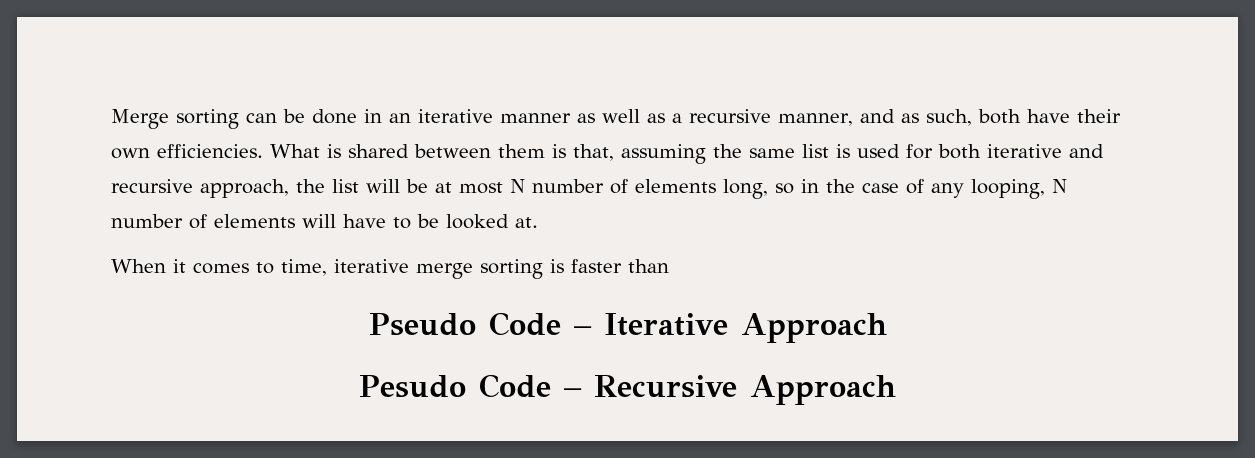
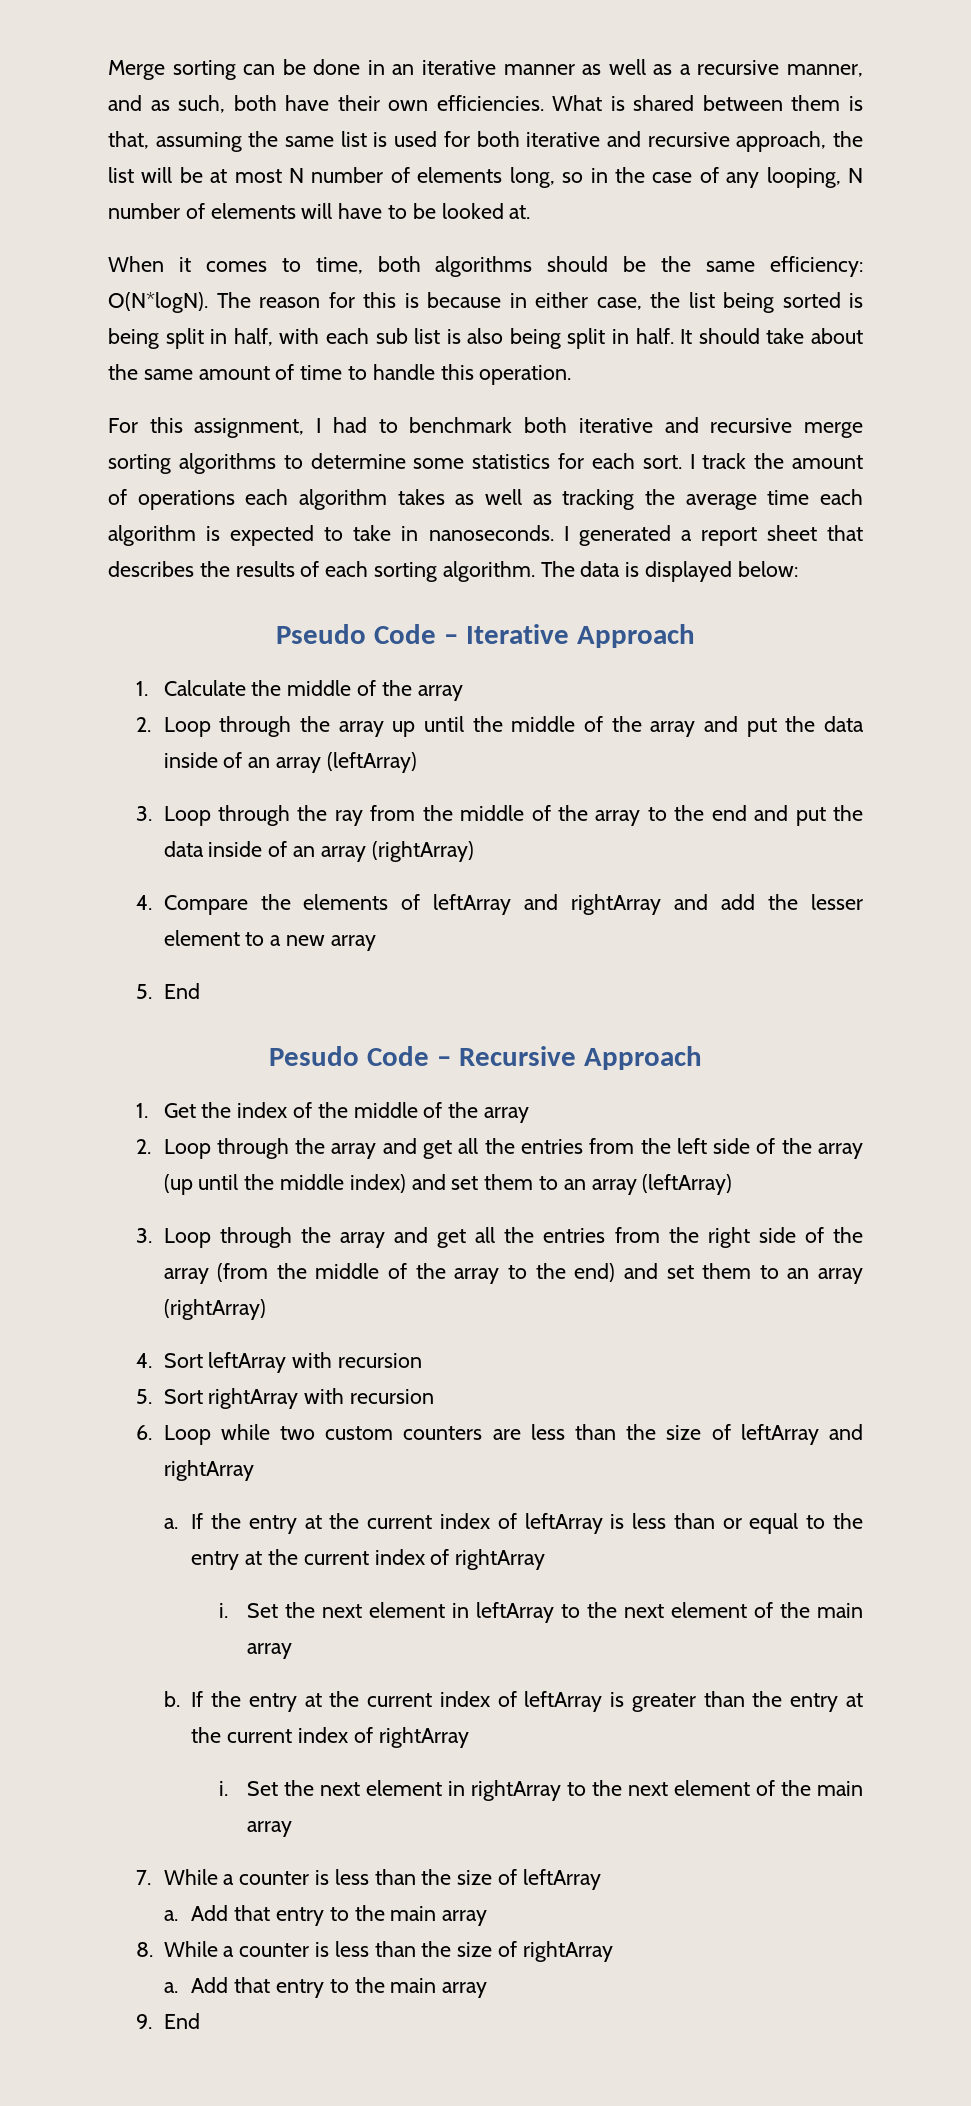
- When it comes to time, iterative merge sorting is faster than
+ When it comes to time, both algorithms should be the same efficiency: O(N*logN). The reason for this is because in either case, the list being sorted is being split in half, with each sub list is also being split in half. It should take about the same amount of time to handle this operation.
+ For this assignment, I had to benchmark both iterative and recursive merge sorting algorithms to determine some statistics for each sort. I track the amount of operations each algorithm takes as well as tracking the average time each algorithm is expected to take in nanoseconds. I generated a report sheet that describes the results of each sorting algorithm. The data is displayed below:
+ 1. Calculate the middle of the array
+ 2. Loop through the array up until the middle of the array and put the data inside of an array (leftArray)
+ 3. Loop through the ray from the middle of the array to the end and put the data inside of an array (rightArray)
+ 4. Compare the elements of leftArray and rightArray and add the lesser element to a new array
+ 5. End
+ 1. Get the index of the middle of the array
+ 2. Loop through the array and get all the entries from the left side of the array (up until the middle index) and set them to an array (leftArray)
+ 3. Loop through the array and get all the entries from the right side of the array (from the middle of the array to the end) and set them to an array (rightArray)
+ 4. Sort leftArray with recursion
+ 5. Sort rightArray with recursion
+ 6. Loop while two custom counters are less than the size of leftArray and rightArray
+ a. If the entry at the current index of leftArray is less than or equal to the entry at the current index of rightArray
+ i. Set the next element in leftArray to the next element of the main array
+ b. If the entry at the current index of leftArray is greater than the entry at the current index of rightArray
+ i. Set the next element in rightArray to the next element of the main array
+ 7. While a counter is less than the size of leftArray
+ a. Add that entry to the main array
+ 8. While a counter is less than the size of rightArray
+ a. Add that entry to the main array
+ 9. End

